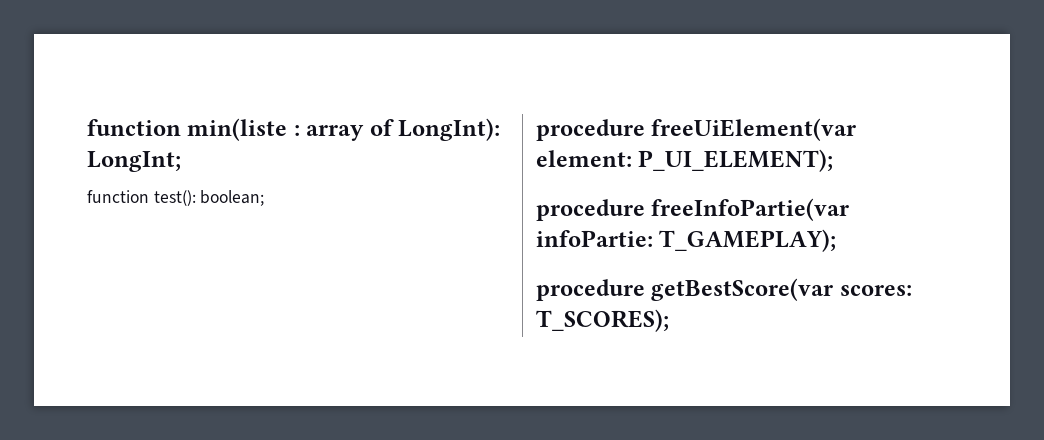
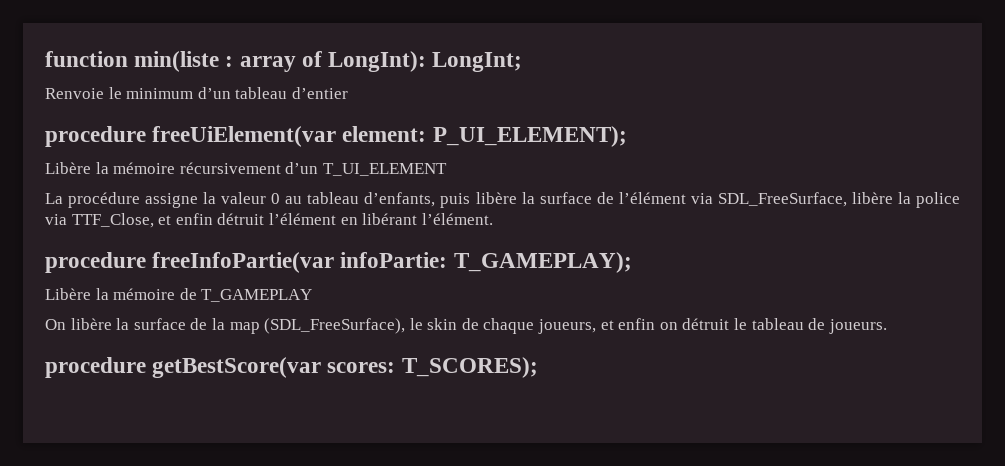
- function test(): boolean;
+ Renvoie le minimum d’un tableau d’entier
  procedure freeUiElement(var element: P_UI_ELEMENT);
+ Libère la mémoire récursivement d’un T_UI_ELEMENT
+ La procédure assigne la valeur 0 au tableau d’enfants, puis libère la surface de l’élément via SDL_FreeSurface, libère la police via TTF_Close, et enfin détruit l’élément en libérant l’élément.
  procedure freeInfoPartie(var infoPartie: T_GAMEPLAY);
+ Libère la mémoire de T_GAMEPLAY
+ On libère la surface de la map (SDL_FreeSurface), le skin de chaque joueurs, et enfin on détruit le tableau de joueurs.

